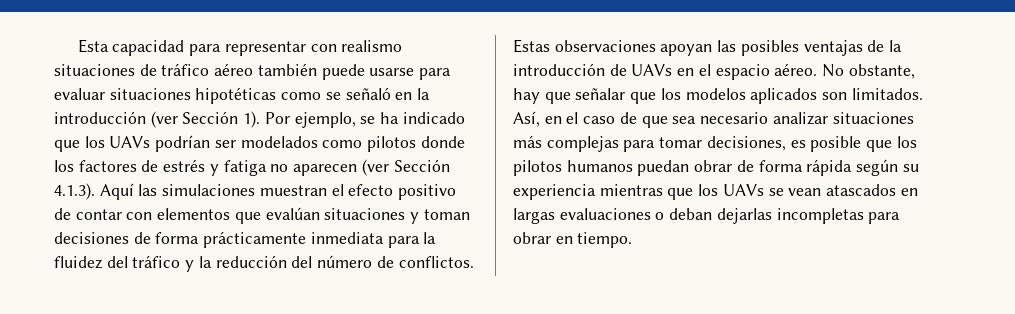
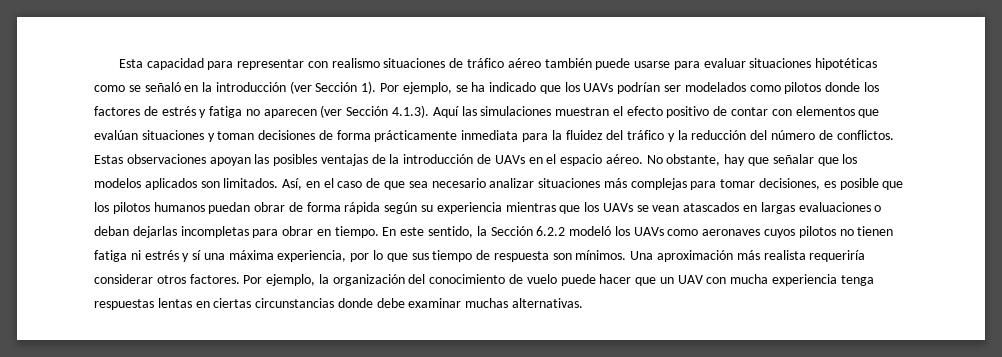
+ En este sentido, la Sección 6.2.2 modeló los UAVs como aeronaves cuyos pilotos no tienen fatiga ni estrés y sí una máxima experiencia, por lo que sus tiempo de respuesta son mínimos. Una aproximación más realista requeriría considerar otros factores. Por ejemplo, la organización del conocimiento de vuelo puede hacer que un UAV con mucha experiencia tenga respuestas lentas en ciertas circunstancias donde debe examinar muchas alternativas.

